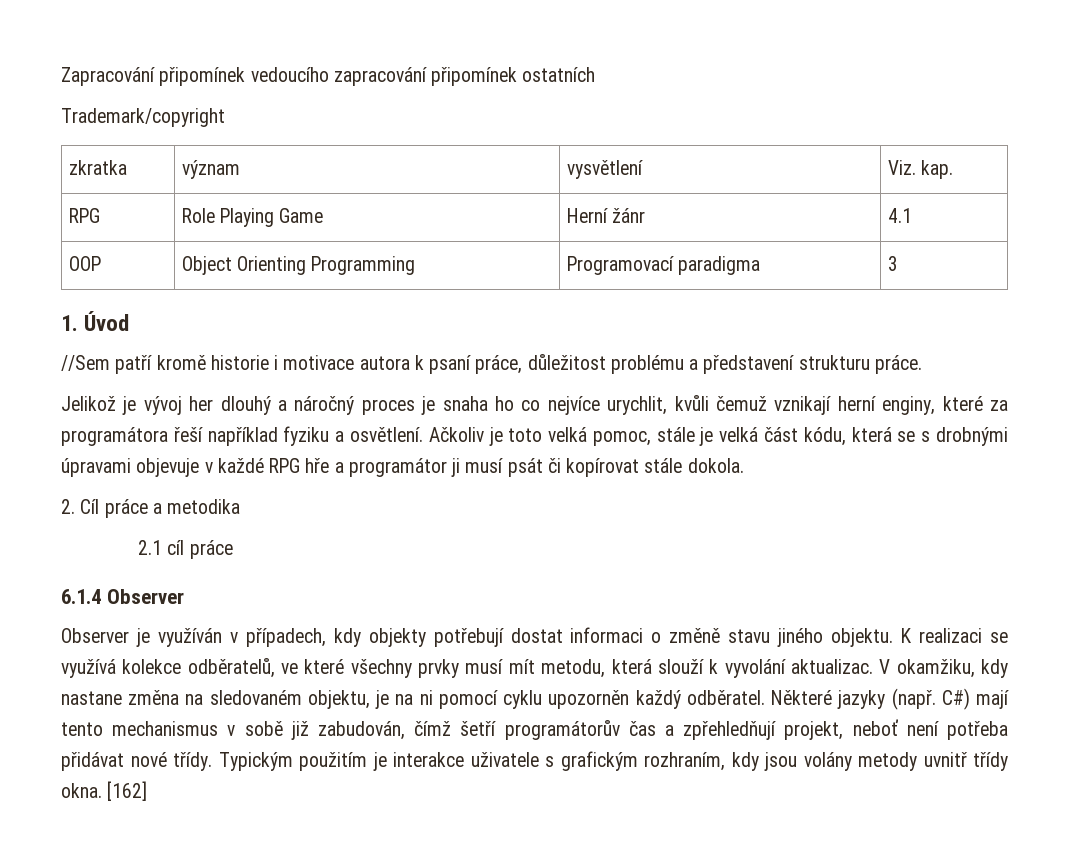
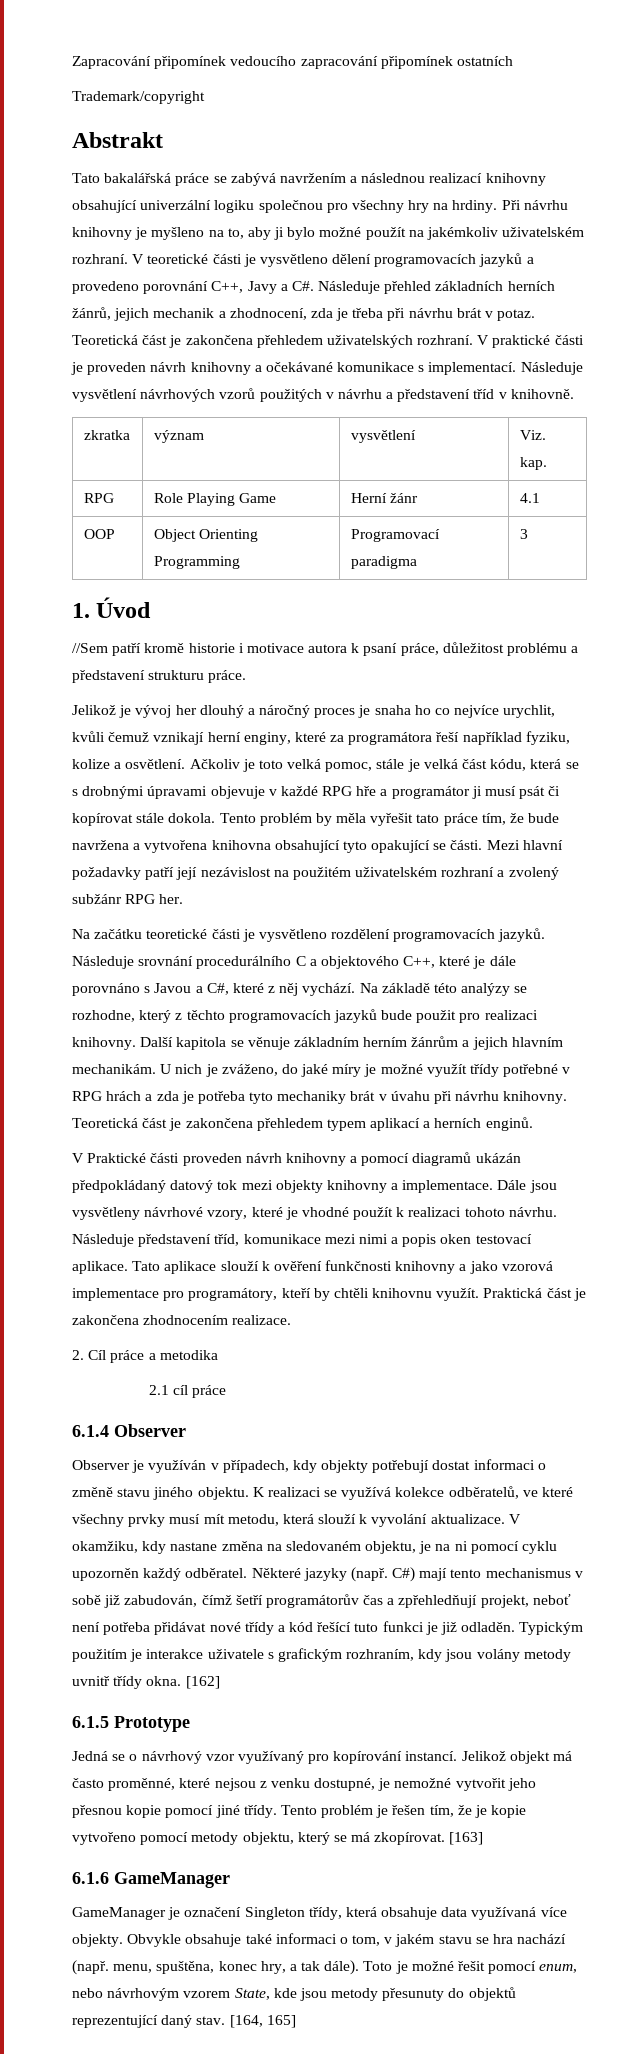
+ Abstrakt
+ Tato bakalářská práce se zabývá navržením a následnou realizací knihovny obsahující univerzální logiku společnou pro všechny hry na hrdiny. Při návrhu knihovny je myšleno na to, aby ji bylo možné použít na jakémkoliv uživatelském rozhraní. V teoretické části je vysvětleno dělení programovacích jazyků a provedeno porovnání C++, Javy a C#. Následuje přehled základních herních žánrů, jejich mechanik a zhodnocení, zda je třeba při návrhu brát v potaz. Teoretická část je zakončena přehledem uživatelských rozhraní. V praktické části je proveden návrh knihovny a očekávané komunikace s implementací. Následuje vysvětlení návrhových vzorů použitých v návrhu a představení tříd v knihovně.
- Jelikož je vývoj her dlouhý a náročný proces je snaha ho co nejvíce urychlit, kvůli čemuž vznikají herní enginy, které za programátora řeší například fyziku a osvětlení.
+ Jelikož je vývoj her dlouhý a náročný proces je snaha ho co nejvíce urychlit, kvůli čemuž vznikají herní enginy, které za programátora řeší například fyziku, kolize a osvětlení.
+ Tento problém by měla vyřešit tato práce tím, že bude navržena a vytvořena knihovna obsahující tyto opakující se části. Mezi hlavní požadavky patří její nezávislost na použitém uživatelském rozhraní a zvolený subžánr RPG her.
+ Na začátku teoretické části je vysvětleno rozdělení programovacích jazyků. Následuje srovnání procedurálního C a objektového C++, které je dále porovnáno s Javou a C#, které z něj vychází. Na základě této analýzy se rozhodne, který z těchto programovacích jazyků bude použit pro realizaci knihovny. Další kapitola se věnuje základním herním žánrům a jejich hlavním mechanikám. U nich je zváženo, do jaké míry je možné využít třídy potřebné v RPG hrách a zda je potřeba tyto mechaniky brát v úvahu při návrhu knihovny. Teoretická část je zakončena přehledem typem aplikací a herních enginů.
+ V Praktické části proveden návrh knihovny a pomocí diagramů ukázán předpokládaný datový tok mezi objekty knihovny a implementace. Dále jsou vysvětleny návrhové vzory, které je vhodné použít k realizaci tohoto návrhu. Následuje představení tříd, komunikace mezi nimi a popis oken testovací aplikace. Tato aplikace slouží k ověření funkčnosti knihovny a jako vzorová implementace pro programátory, kteří by chtěli knihovnu využít. Praktická část je zakončena zhodnocením realizace.
- K realizaci se využívá kolekce odběratelů, ve které všechny prvky musí mít metodu, která slouží k vyvolání aktualizac.
+ K realizaci se využívá kolekce odběratelů, ve které všechny prvky musí mít metodu, která slouží k vyvolání aktualizace.
- C#) mají tento mechanismus v sobě již zabudován, čímž šetří programátorův čas a zpřehledňují projekt, neboť není potřeba přidávat nové třídy.
+ C#) mají tento mechanismus v sobě již zabudován, čímž šetří programátorův čas a zpřehledňují projekt, neboť není potřeba přidávat nové třídy a kód řešící tuto funkci je již odladěn.
+ 6.1.5 Prototype
+ Jedná se o návrhový vzor využívaný pro kopírování instancí. Jelikož objekt má často proměnné, které nejsou z venku dostupné, je nemožné vytvořit jeho přesnou kopie pomocí jiné třídy. Tento problém je řešen tím, že je kopie vytvořeno pomocí metody objektu, který se má zkopírovat. [163]
+ 6.1.6 GameManager
+ GameManager je označení Singleton třídy, která obsahuje data využívaná více objekty. Obvykle obsahuje také informaci o tom, v jakém stavu se hra nachází (např. menu, spuštěna, konec hry, a tak dále). Toto je možné řešit pomocí enum, nebo návrhovým vzorem State, kde jsou metody přesunuty do objektů reprezentující daný stav. [164, 165]

